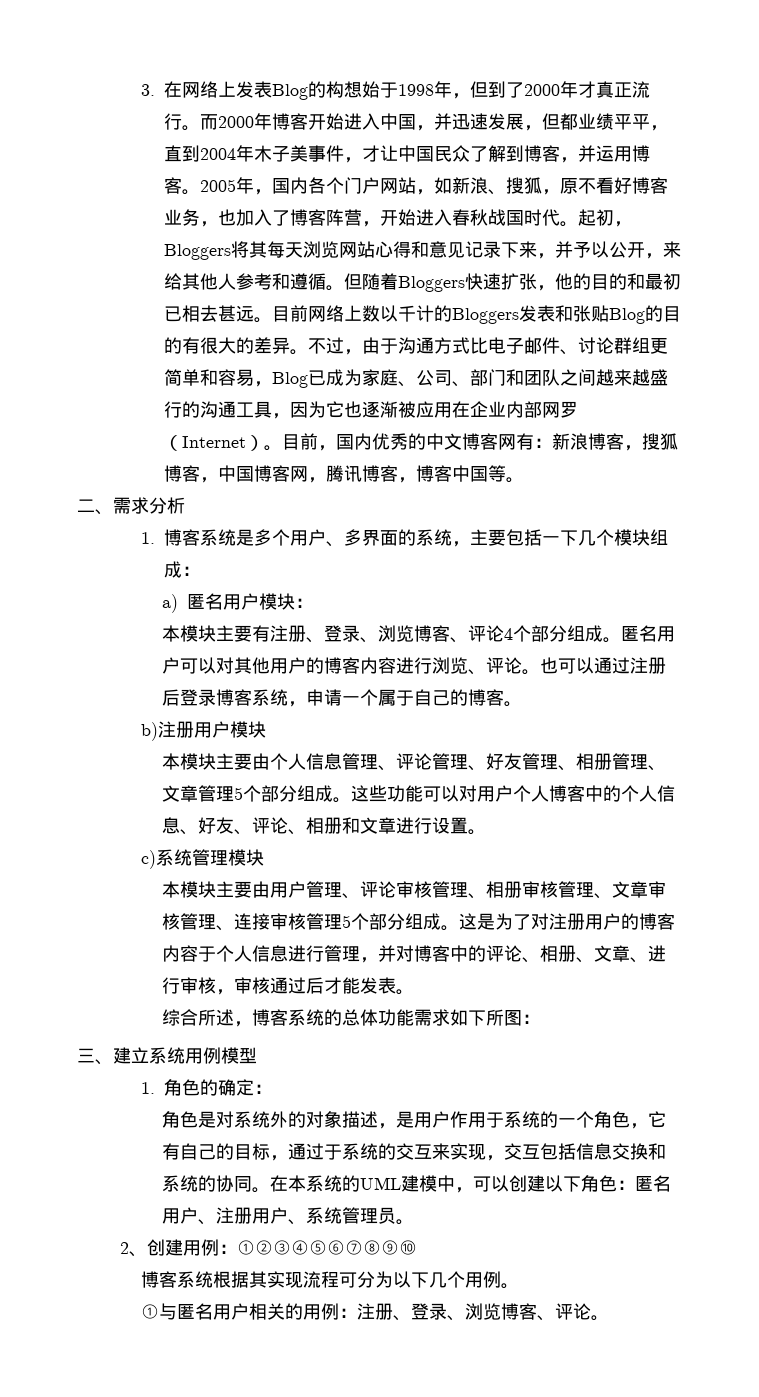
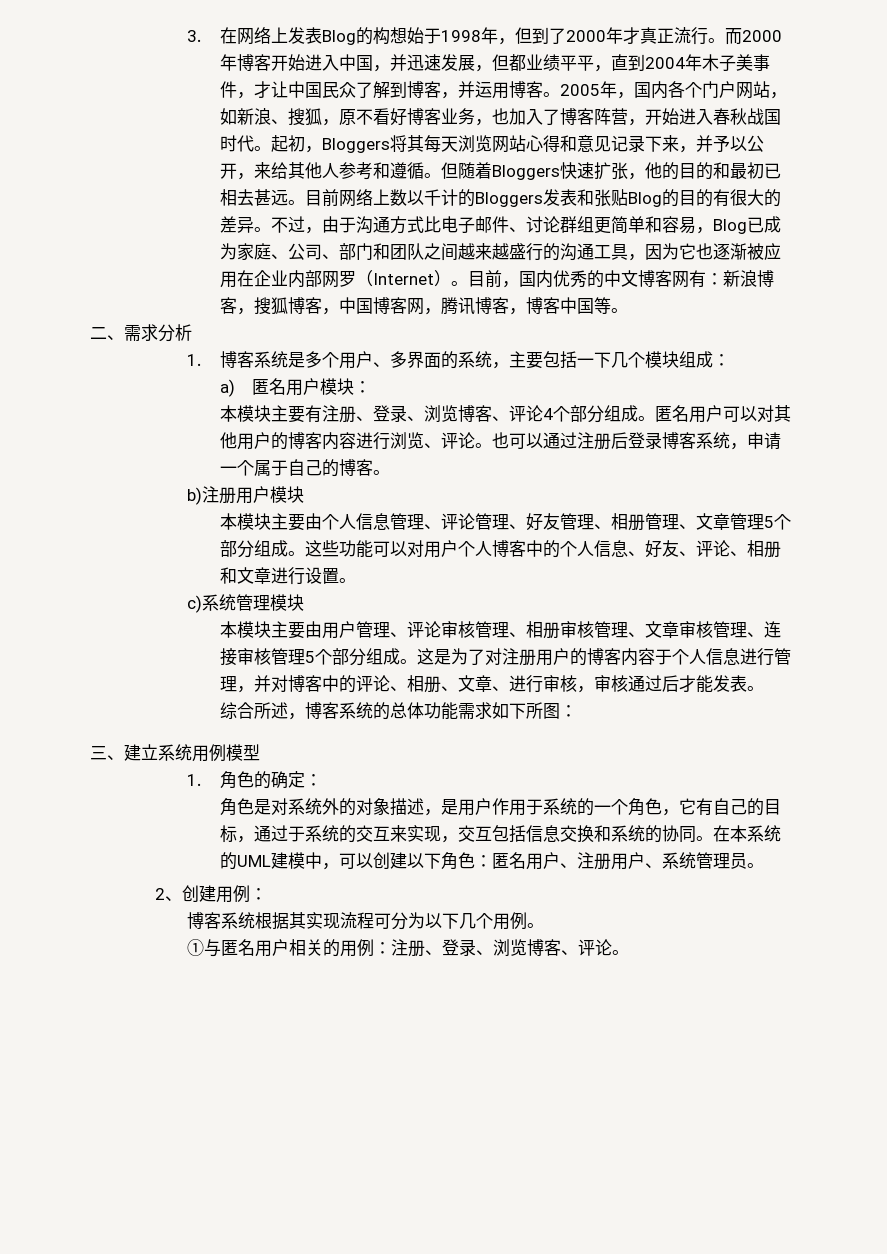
- 2、创建用例：①②③④⑤⑥⑦⑧⑨⑩
+ 2、创建用例：

